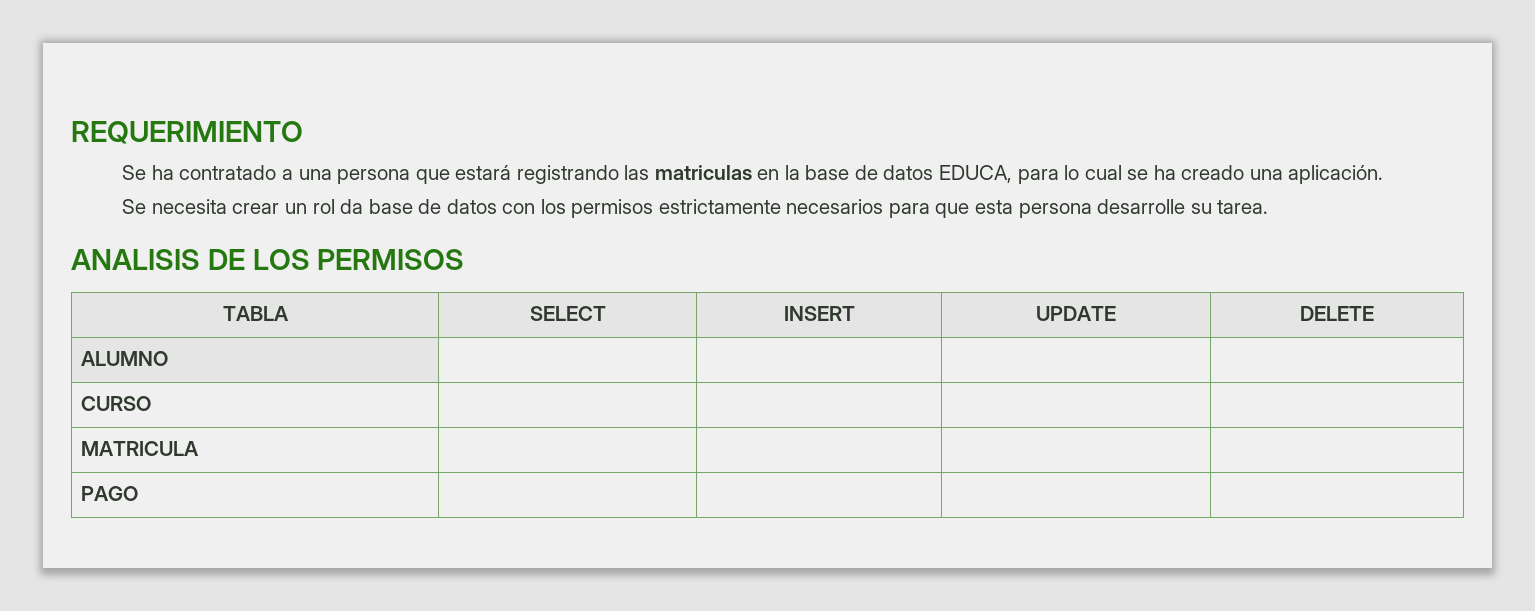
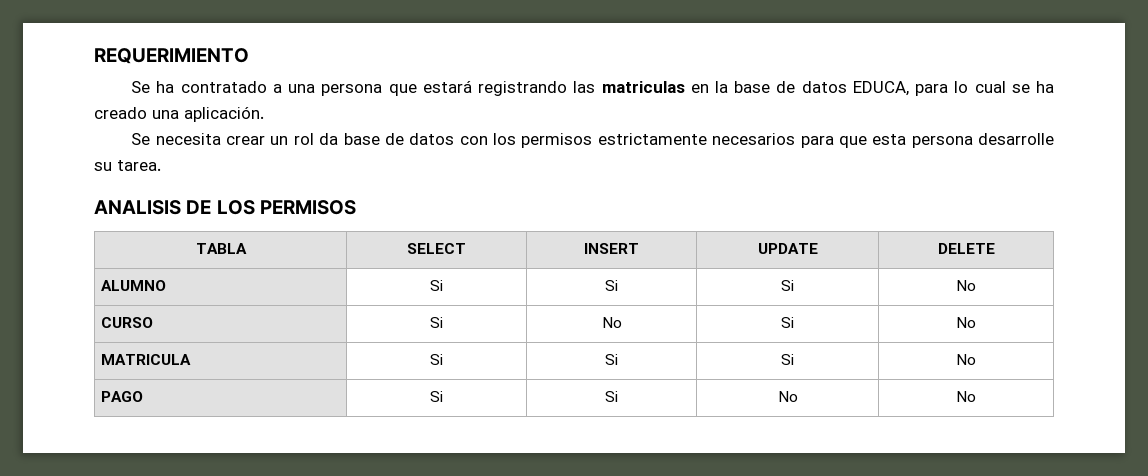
- ALUMNO | | | |
- CURSO | | | |
- MATRICULA | | | |
- PAGO | | | |
+ ALUMNO | Si | Si | Si | No
+ CURSO | Si | No | Si | No
+ MATRICULA | Si | Si | Si | No
+ PAGO | Si | Si | No | No

